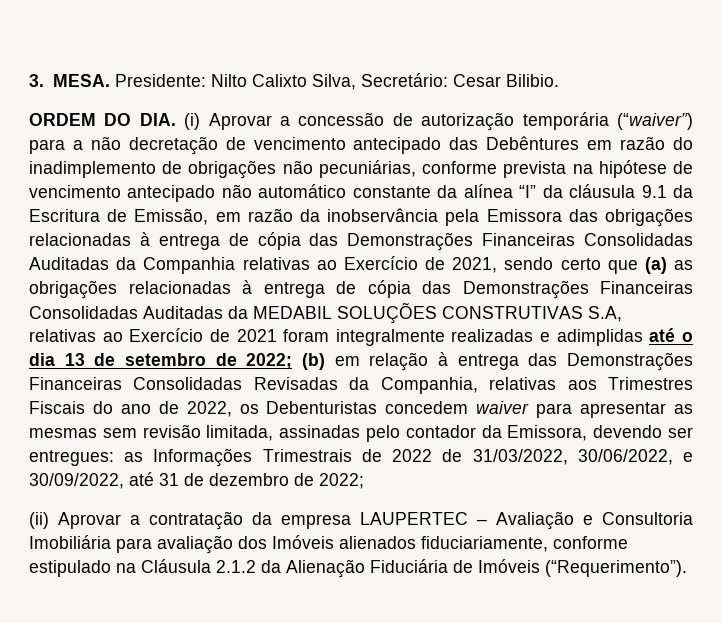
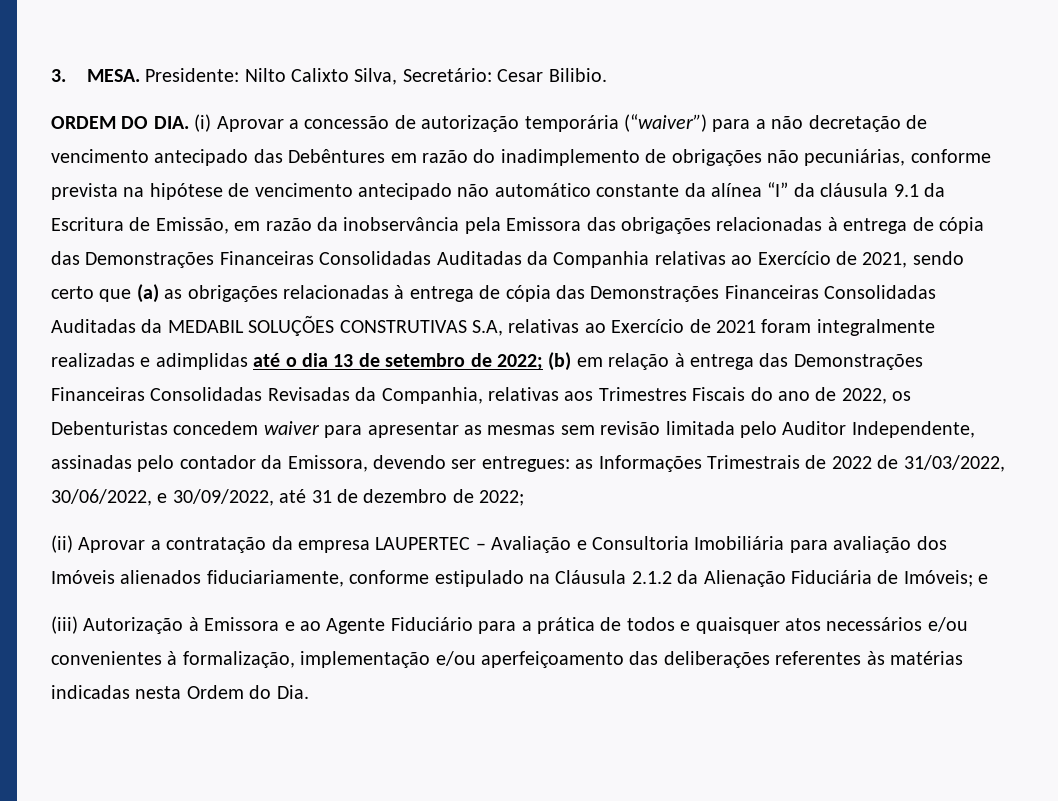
- (b) em relação à entrega das Demonstrações Financeiras Consolidadas Revisadas da Companhia, relativas aos Trimestres Fiscais do ano de 2022, os Debenturistas concedem waiver para apresentar as mesmas sem revisão limitada, assinadas pelo contador da Emissora, devendo ser entregues:
+ (b) em relação à entrega das Demonstrações Financeiras Consolidadas Revisadas da Companhia, relativas aos Trimestres Fiscais do ano de 2022, os Debenturistas concedem waiver para apresentar as mesmas sem revisão limitada pelo Auditor Independente, assinadas pelo contador da Emissora, devendo ser entregues:
- (ii) Aprovar a contratação da empresa LAUPERTEC – Avaliação e Consultoria Imobiliária para avaliação dos Imóveis alienados fiduciariamente, conforme estipulado na Cláusula 2.1.2 da Alienação Fiduciária de Imóveis (“Requerimento”).
+ (ii) Aprovar a contratação da empresa LAUPERTEC – Avaliação e Consultoria Imobiliária para avaliação dos Imóveis alienados fiduciariamente, conforme estipulado na Cláusula 2.1.2 da Alienação Fiduciária de Imóveis; e
+ (iii) Autorização à Emissora e ao Agente Fiduciário para a prática de todos e quaisquer atos necessários e/ou convenientes à formalização, implementação e/ou aperfeiçoamento das deliberações referentes às matérias indicadas nesta Ordem do Dia.

